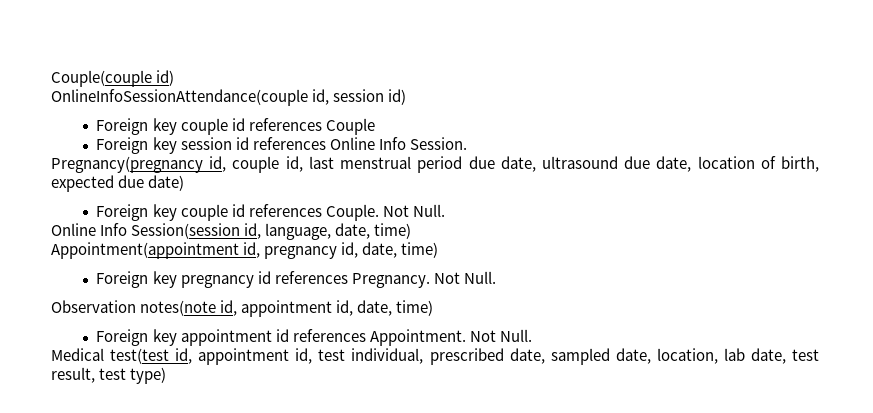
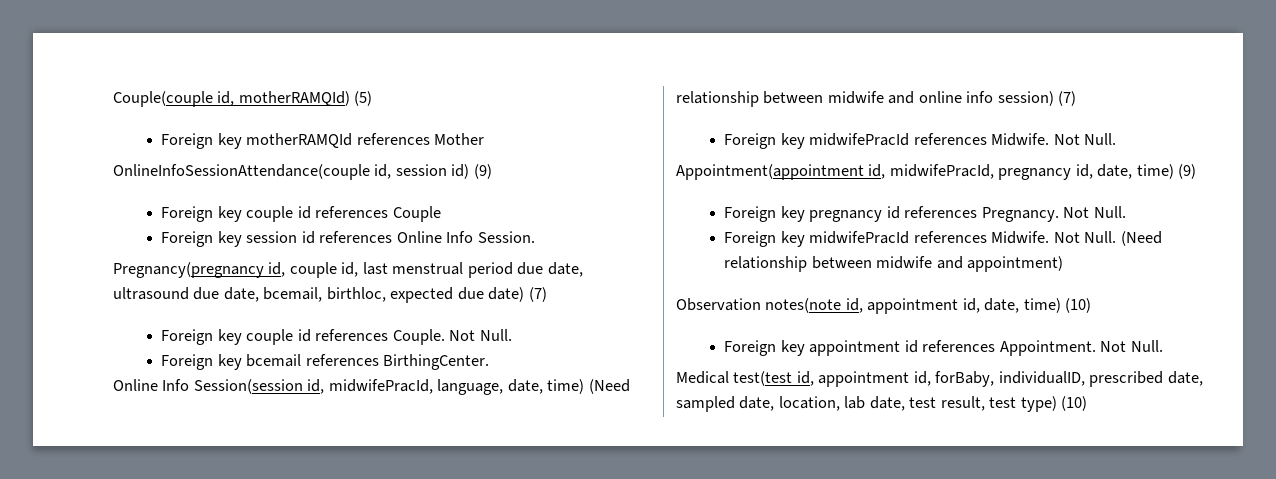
- Couple(couple id)
+ Couple(couple id, motherRAMQId) (5)
+ Foreign key motherRAMQId references Mother
- OnlineInfoSessionAttendance(couple id, session id)
+ OnlineInfoSessionAttendance(couple id, session id) (9)
- Pregnancy(pregnancy id, couple id, last menstrual period due date, ultrasound due date, location of birth, expected due date)
+ Pregnancy(pregnancy id, couple id, last menstrual period due date, ultrasound due date, bcemail, birthloc, expected due date) (7)
+ Foreign key bcemail references BirthingCenter.
- Online Info Session(session id, language, date, time)
+ Online Info Session(session id, midwifePracId, language, date, time) (Need relationship between midwife and online info session) (7)
+ Foreign key midwifePracId references Midwife. Not Null.
- Appointment(appointment id, pregnancy id, date, time)
+ Appointment(appointment id, midwifePracId, pregnancy id, date, time) (9)
+ Foreign key midwifePracId references Midwife. Not Null. (Need relationship between midwife and appointment)
- Observation notes(note id, appointment id, date, time)
+ Observation notes(note id, appointment id, date, time) (10)
- Medical test(test id, appointment id, test individual, prescribed date, sampled date, location, lab date, test result, test type)
+ Medical test(test id, appointment id, forBaby, individualID, prescribed date, sampled date, location, lab date, test result, test type) (10)

